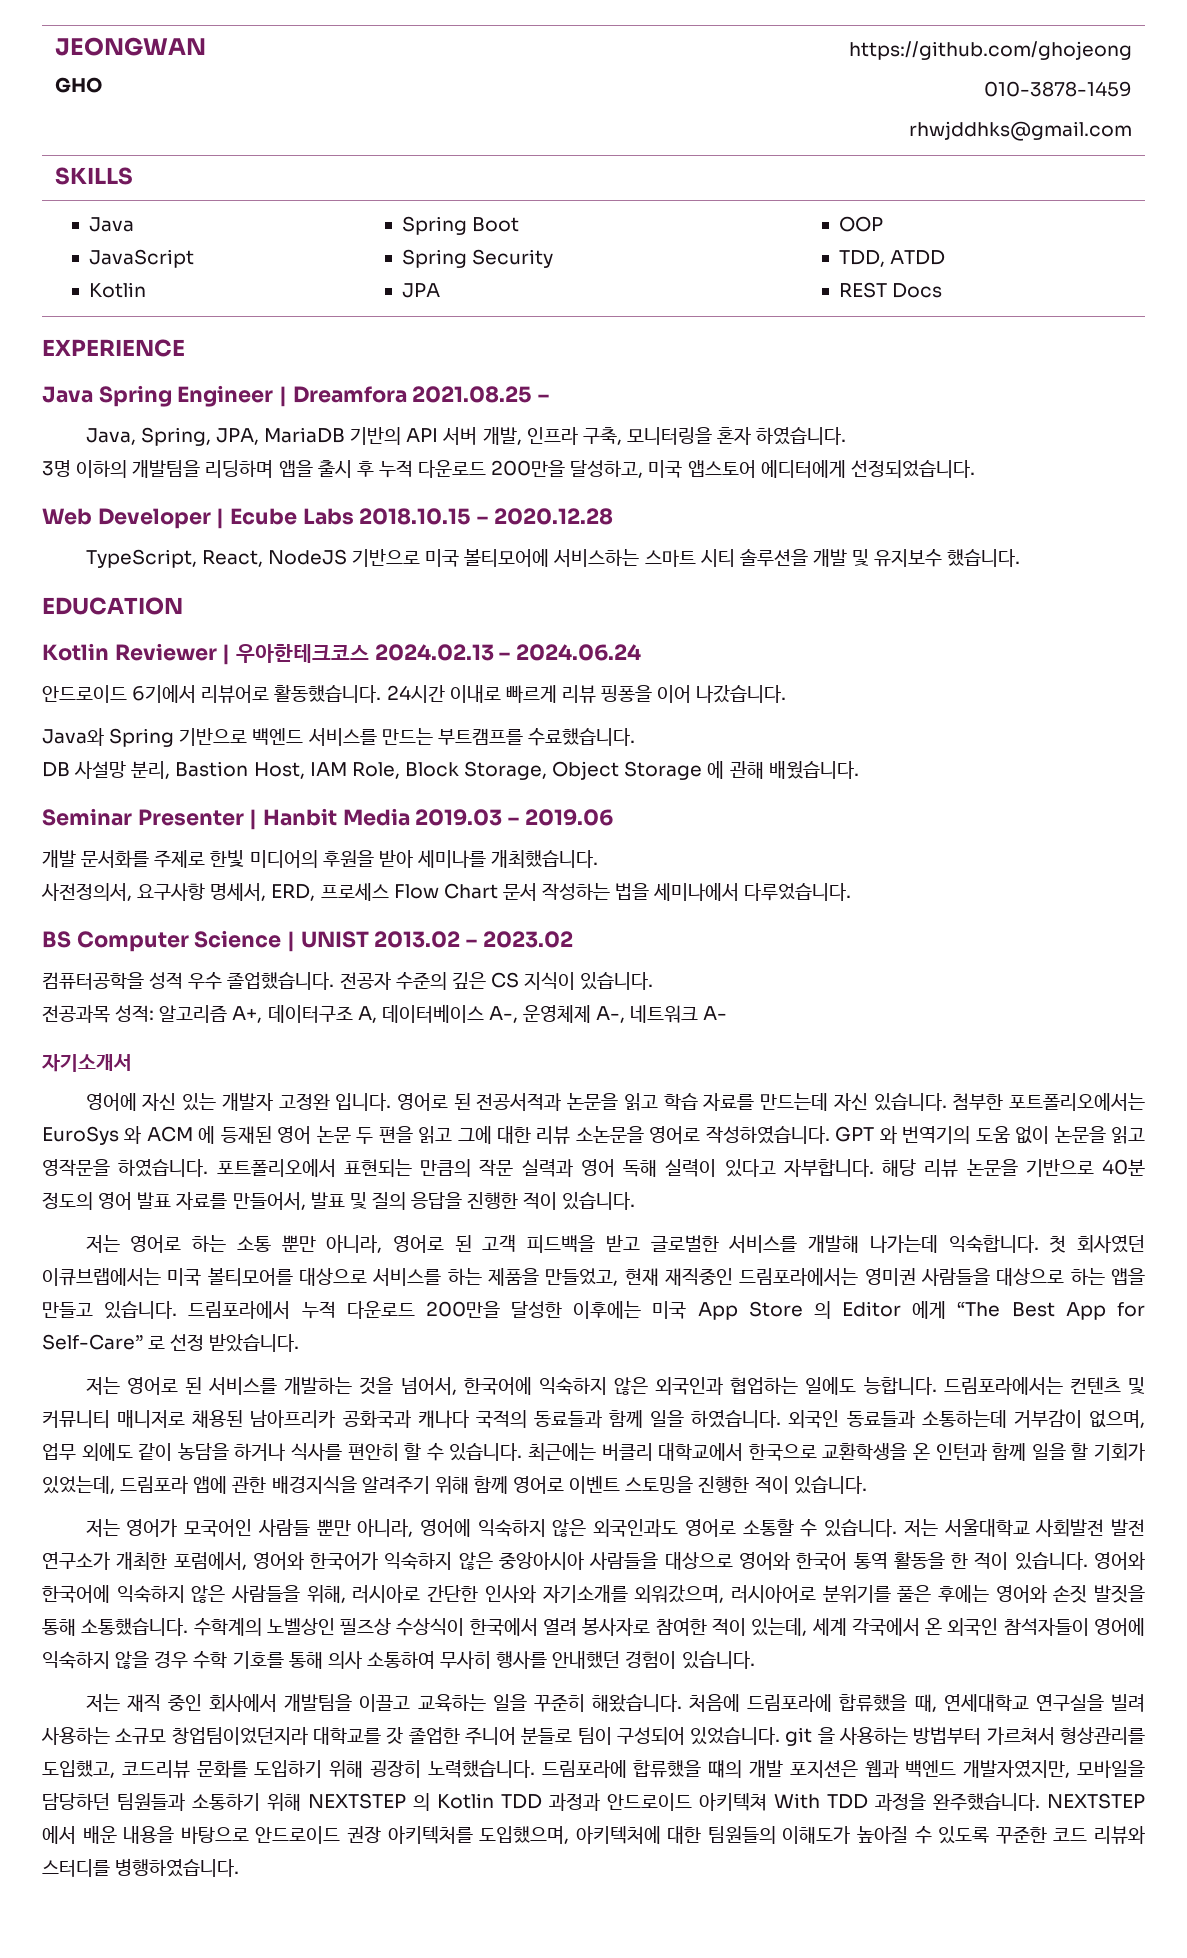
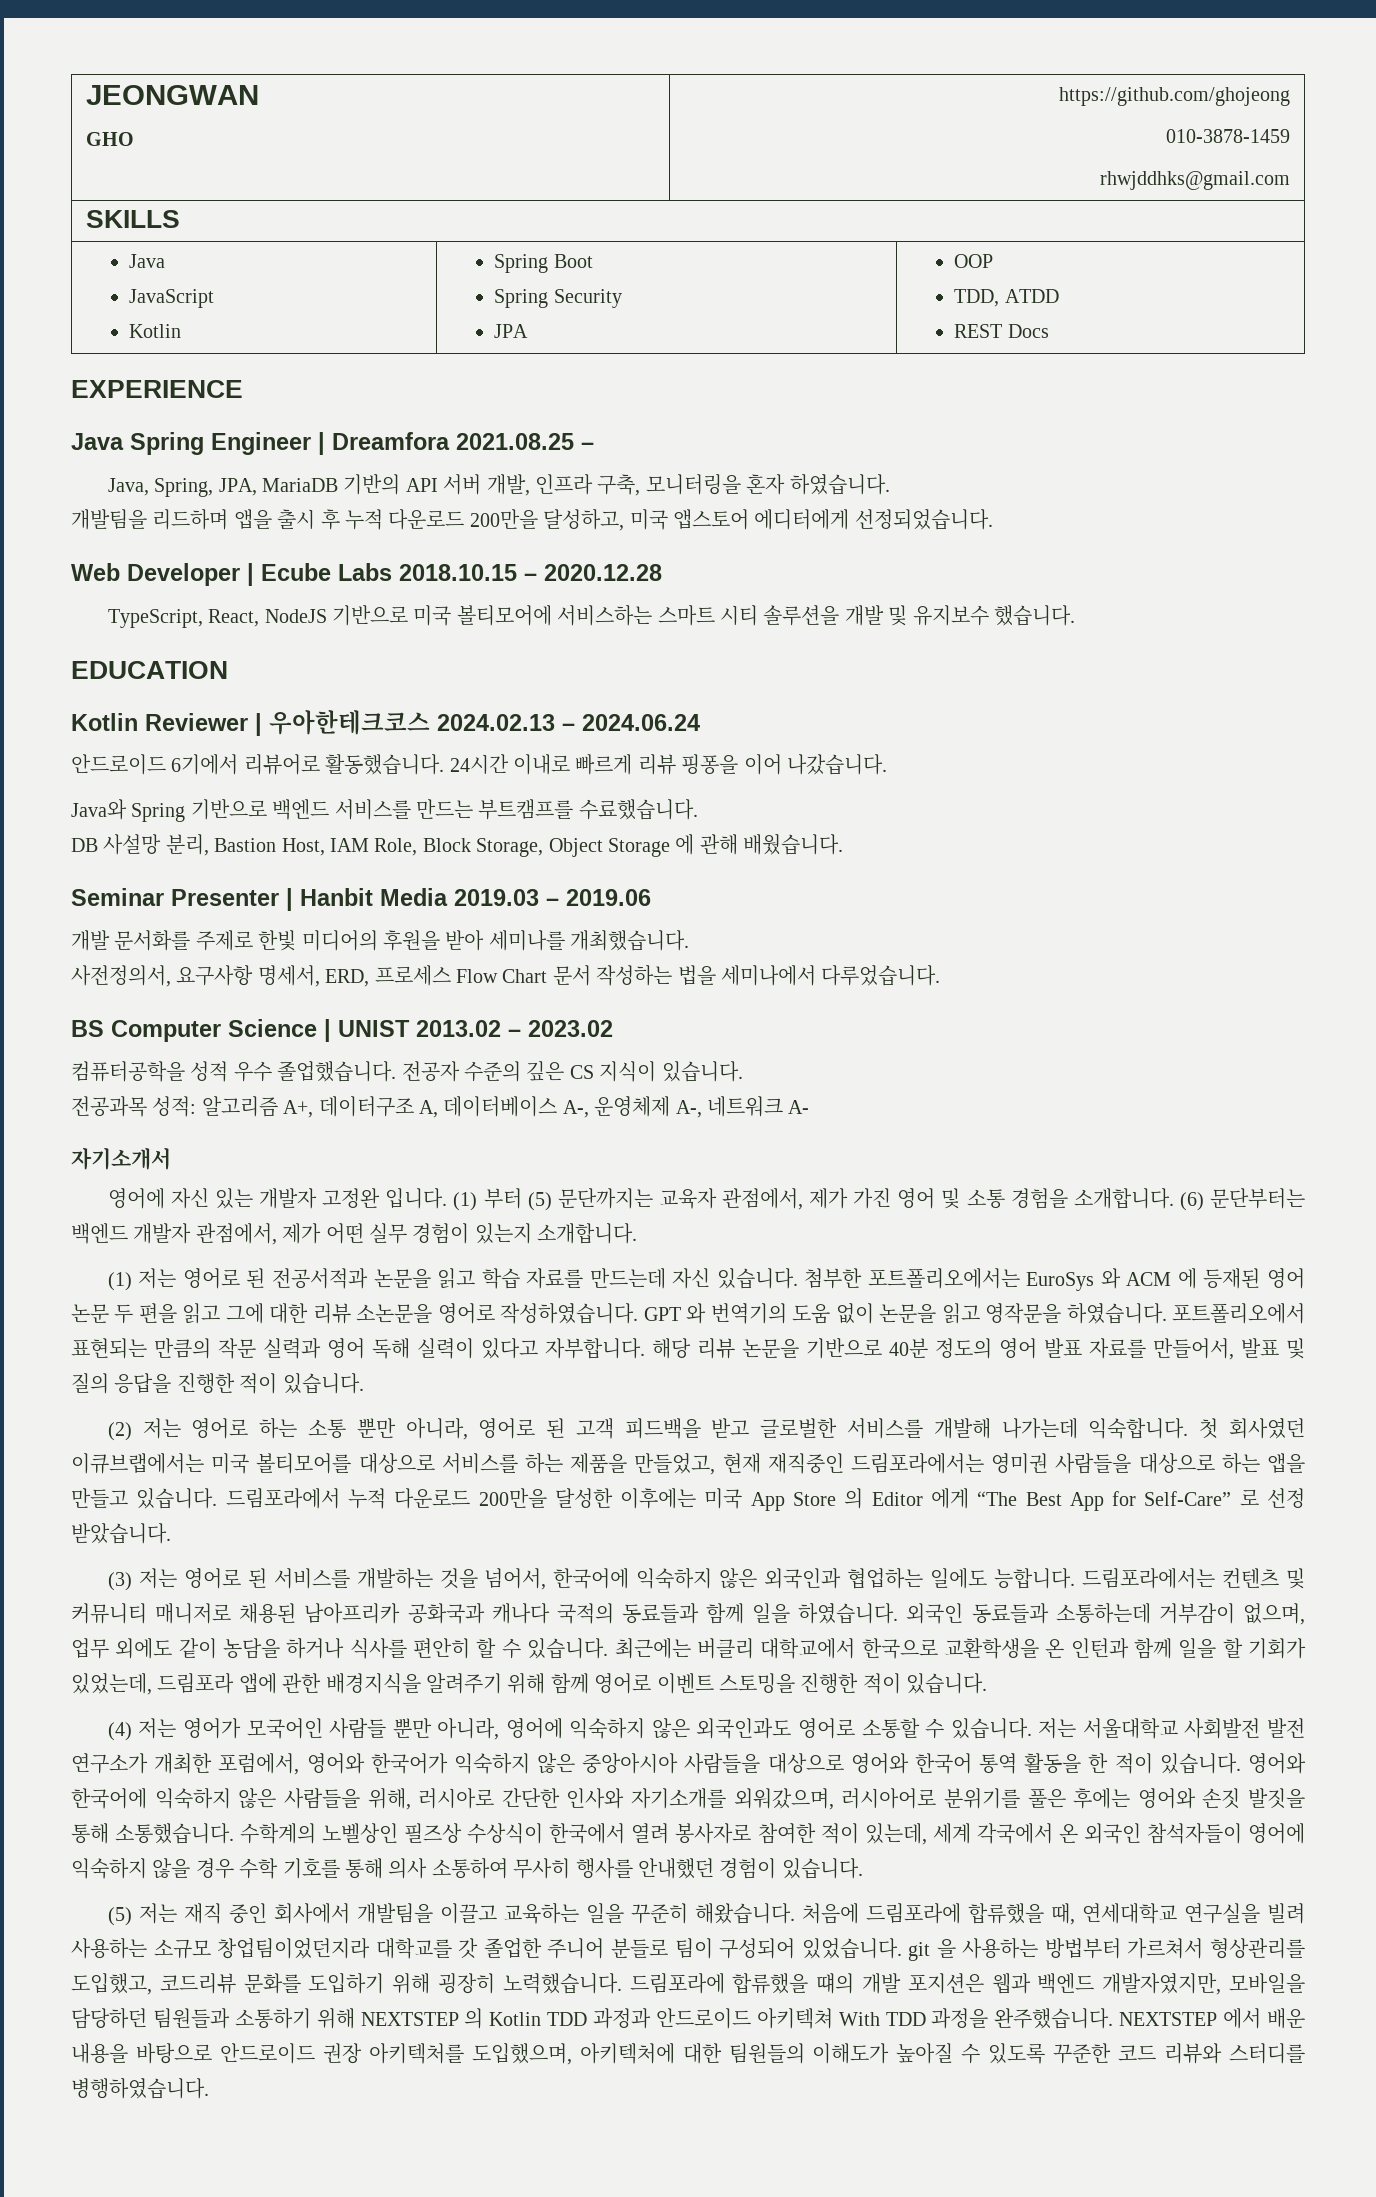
- 3명 이하의 개발팀을 리딩하며 앱을 출시 후 누적 다운로드 200만을 달성하고, 미국 앱스토어 에디터에게 선정되었습니다.
+ 개발팀을 리드하며 앱을 출시 후 누적 다운로드 200만을 달성하고, 미국 앱스토어 에디터에게 선정되었습니다.
- 영어로 된 전공서적과 논문을 읽고 학습 자료를 만드는데 자신 있습니다.
+ (1) 부터 (5) 문단까지는 교육자 관점에서, 제가 가진 영어 및 소통 경험을 소개합니다. (6) 문단부터는 백엔드 개발자 관점에서, 제가 어떤 실무 경험이 있는지 소개합니다.
+ (1) 저는 영어로 된 전공서적과 논문을 읽고 학습 자료를 만드는데 자신 있습니다.
- 저는 영어로 하는 소통 뿐만 아니라, 영어로 된 고객 피드백을 받고 글로벌한 서비스를 개발해 나가는데 익숙합니다.
+ (2) 저는 영어로 하는 소통 뿐만 아니라, 영어로 된 고객 피드백을 받고 글로벌한 서비스를 개발해 나가는데 익숙합니다.
- 저는 영어로 된 서비스를 개발하는 것을 넘어서, 한국어에 익숙하지 않은 외국인과 협업하는 일에도 능합니다.
+ (3) 저는 영어로 된 서비스를 개발하는 것을 넘어서, 한국어에 익숙하지 않은 외국인과 협업하는 일에도 능합니다.
- 저는 영어가 모국어인 사람들 뿐만 아니라, 영어에 익숙하지 않은 외국인과도 영어로 소통할 수 있습니다.
+ (4) 저는 영어가 모국어인 사람들 뿐만 아니라, 영어에 익숙하지 않은 외국인과도 영어로 소통할 수 있습니다.
- 저는 재직 중인 회사에서 개발팀을 이끌고 교육하는 일을 꾸준히 해왔습니다.
+ (5) 저는 재직 중인 회사에서 개발팀을 이끌고 교육하는 일을 꾸준히 해왔습니다.

